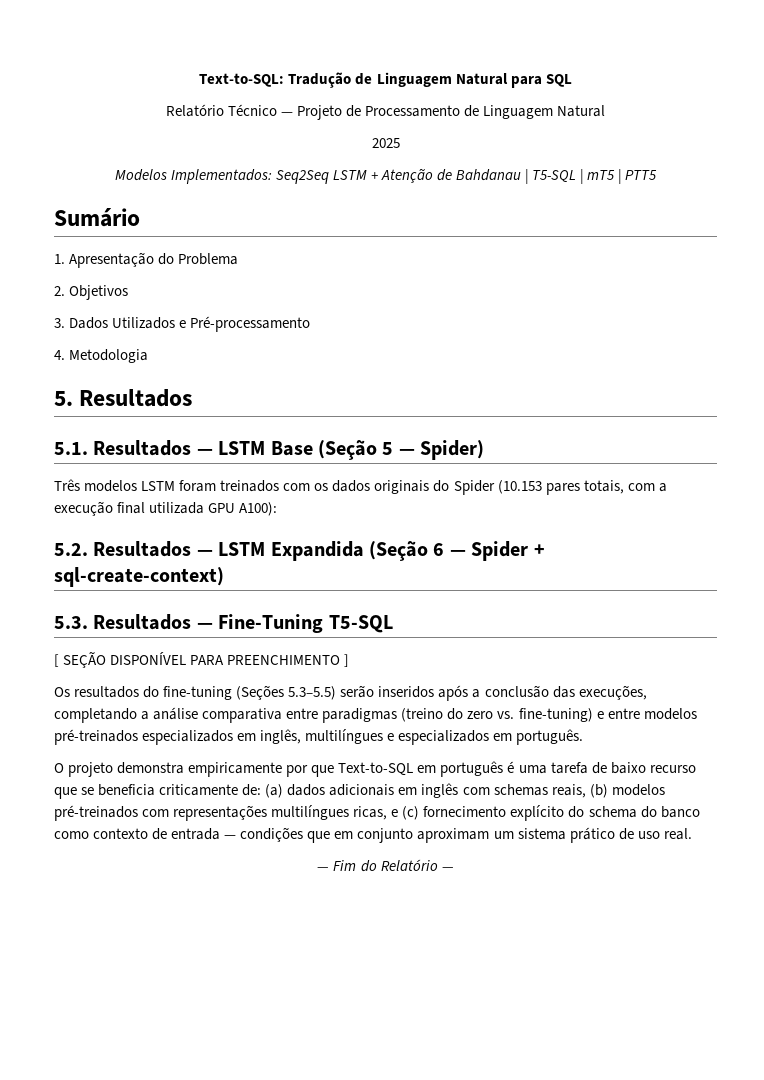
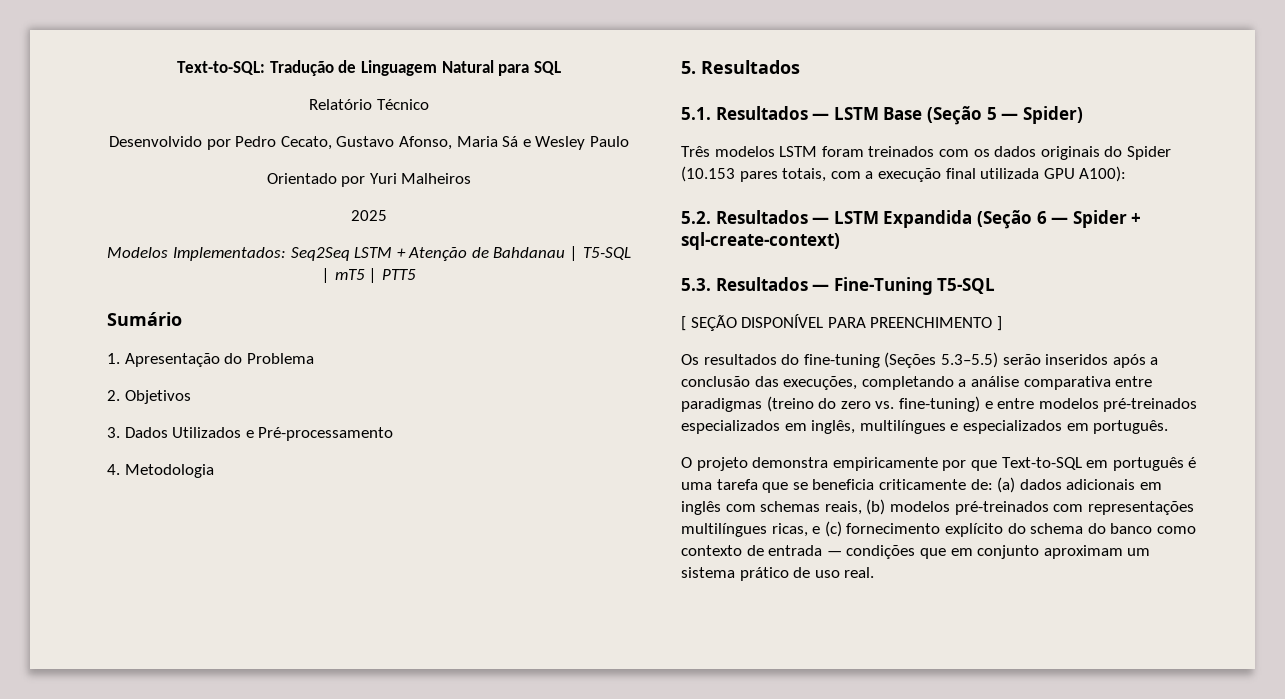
- Relatório Técnico — Projeto de Processamento de Linguagem Natural
+ Relatório Técnico
+ Desenvolvido por Pedro Cecato, Gustavo Afonso, Maria Sá e Wesley Paulo
+ Orientado por Yuri Malheiros
- O projeto demonstra empiricamente por que Text-to-SQL em português é uma tarefa de baixo recurso que se beneficia criticamente de: (a) dados adicionais em inglês com schemas reais, (b) modelos pré-treinados com representações multilíngues ricas, e (c) fornecimento explícito do schema do banco como contexto de entrada — condições que em conjunto aproximam um sistema prático de uso real.
+ O projeto demonstra empiricamente por que Text-to-SQL em português é uma tarefa que se beneficia criticamente de: (a) dados adicionais em inglês com schemas reais, (b) modelos pré-treinados com representações multilíngues ricas, e (c) fornecimento explícito do schema do banco como contexto de entrada — condições que em conjunto aproximam um sistema prático de uso real.
- — Fim do Relatório —

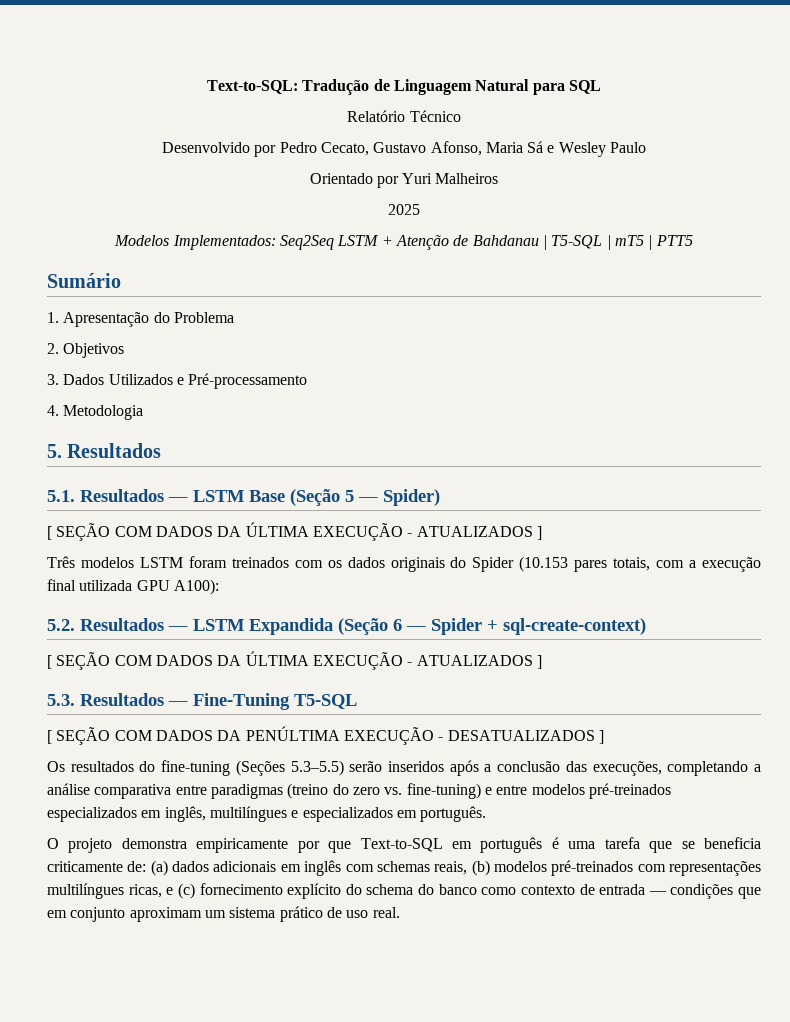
  5.1. Resultados — LSTM Base (Seção 5 — Spider)
+ [ SEÇÃO COM DADOS DA ÚLTIMA EXECUÇÃO - ATUALIZADOS ]
  5.2. Resultados — LSTM Expandida (Seção 6 — Spider + sql-create-context)
+ [ SEÇÃO COM DADOS DA ÚLTIMA EXECUÇÃO - ATUALIZADOS ]
- [ SEÇÃO DISPONÍVEL PARA PREENCHIMENTO ]
+ [ SEÇÃO COM DADOS DA PENÚLTIMA EXECUÇÃO - DESATUALIZADOS ]

